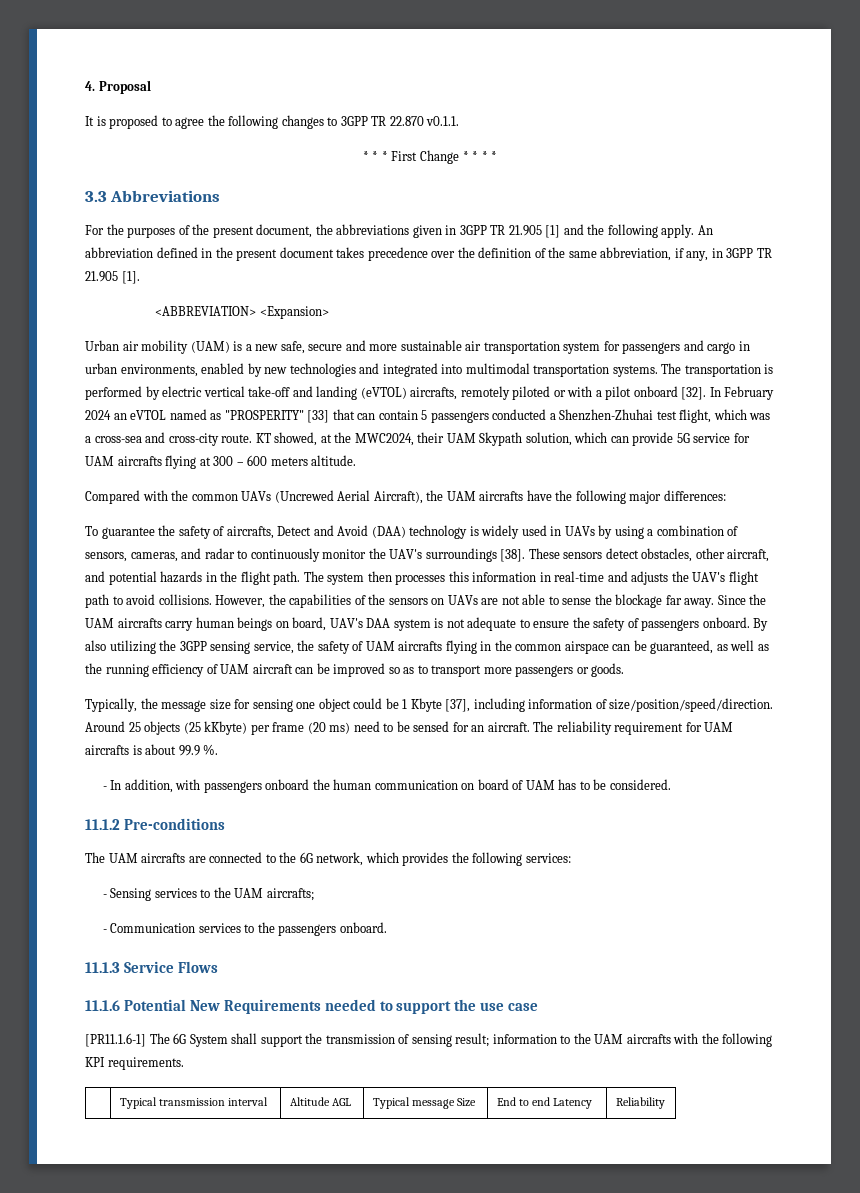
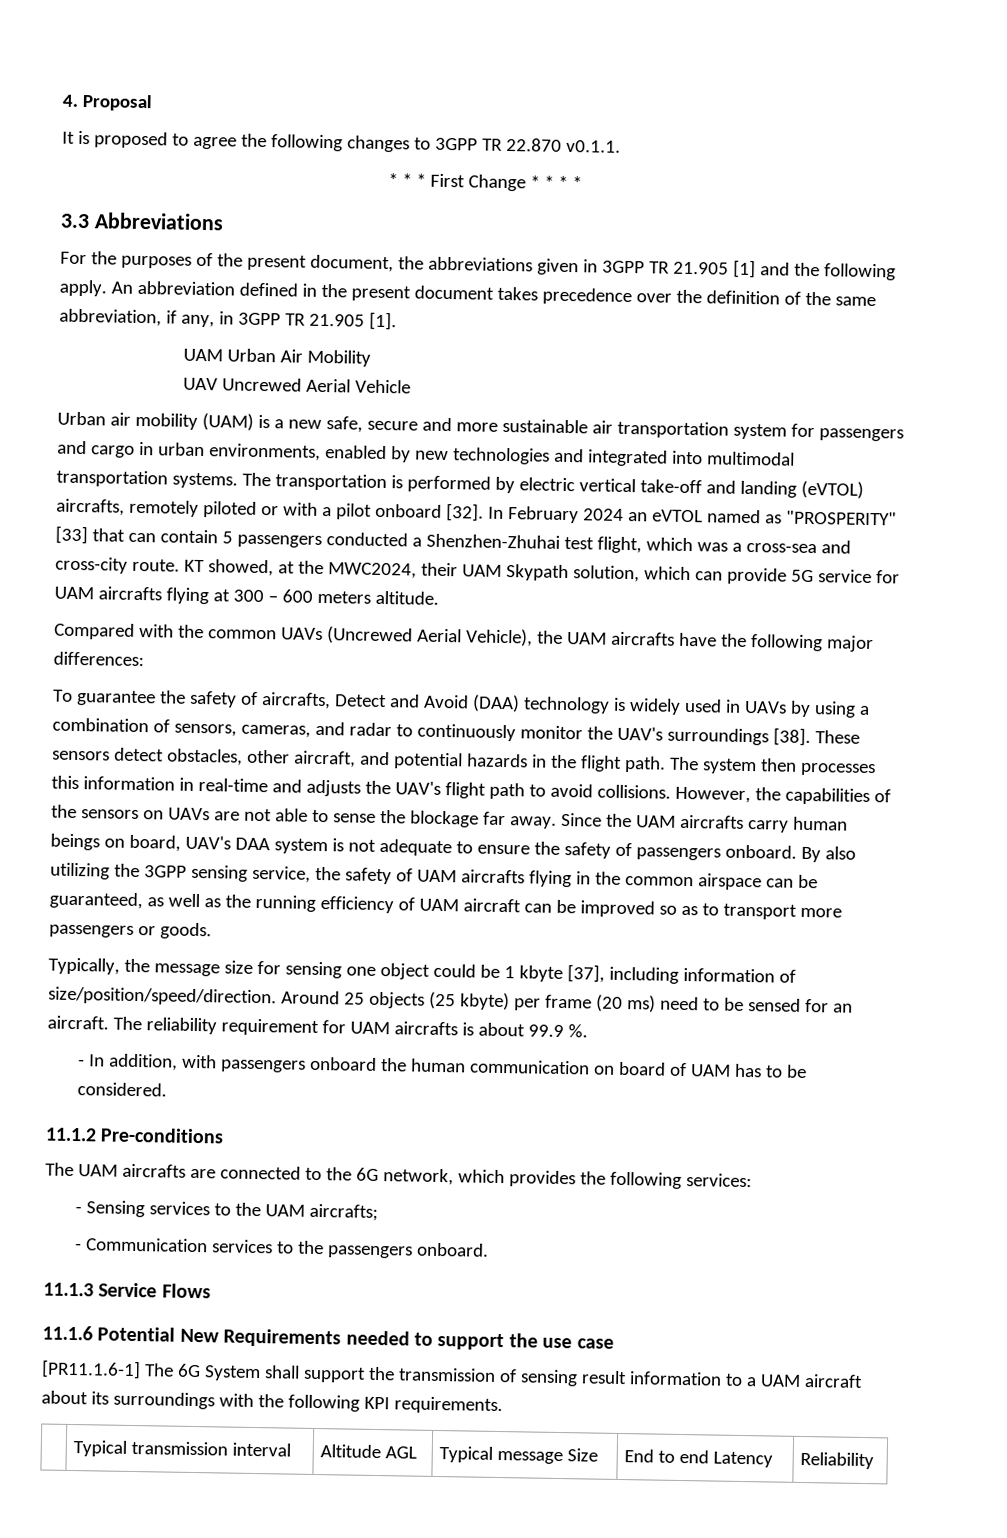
- <ABBREVIATION> <Expansion>
+ UAM Urban Air Mobility
+ UAV Uncrewed Aerial Vehicle
- Compared with the common UAVs (Uncrewed Aerial Aircraft), the UAM aircrafts have the following major differences:
+ Compared with the common UAVs (Uncrewed Aerial Vehicle), the UAM aircrafts have the following major differences:
- Typically, the message size for sensing one object could be 1 Kbyte [37], including information of size/position/speed/direction.
+ Typically, the message size for sensing one object could be 1 kbyte [37], including information of size/position/speed/direction.
- Around 25 objects (25 kKbyte) per frame (20 ms) need to be sensed for an aircraft.
+ Around 25 objects (25 kbyte) per frame (20 ms) need to be sensed for an aircraft.
- [PR11.1.6-1] The 6G System shall support the transmission of sensing result; information to the UAM aircrafts with the following KPI requirements.
+ [PR11.1.6-1] The 6G System shall support the transmission of sensing result information to a UAM aircraft about its surroundings with the following KPI requirements.

